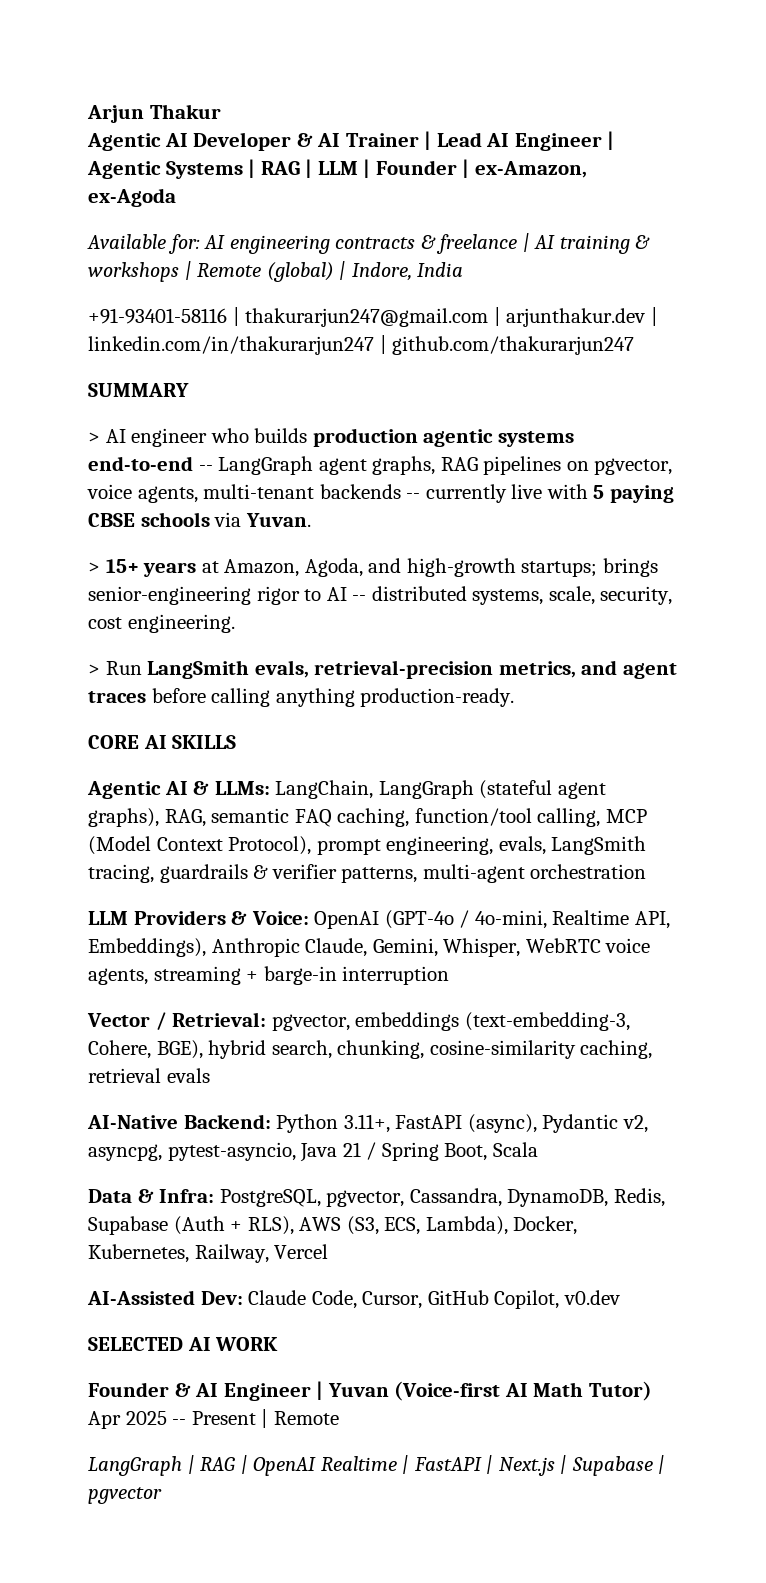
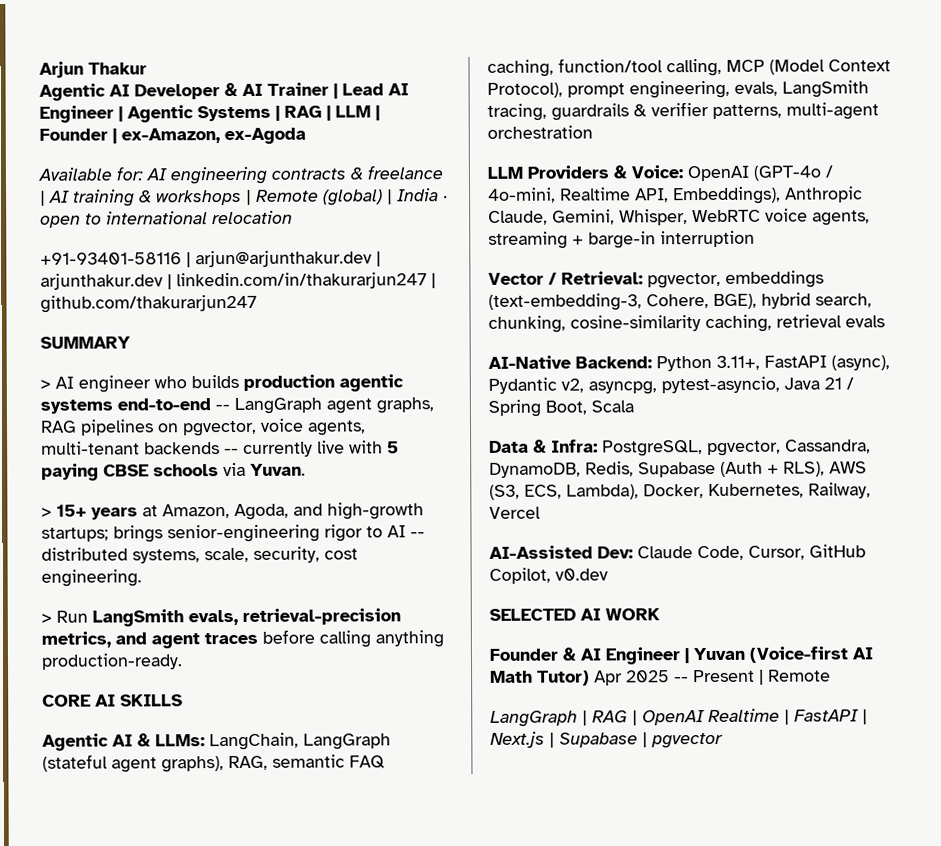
- Available for: AI engineering contracts & freelance | AI training & workshops | Remote (global) | Indore, India
+ Available for: AI engineering contracts & freelance | AI training & workshops | Remote (global) | India · open to international relocation
- +91-93401-58116 | thakurarjun247@gmail.com | arjunthakur.dev | linkedin.com/in/thakurarjun247 | github.com/thakurarjun247
+ +91-93401-58116 | arjun@arjunthakur.dev | arjunthakur.dev | linkedin.com/in/thakurarjun247 | github.com/thakurarjun247

